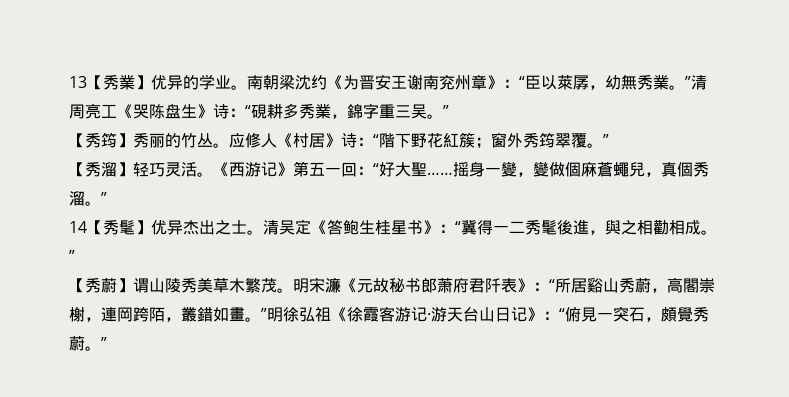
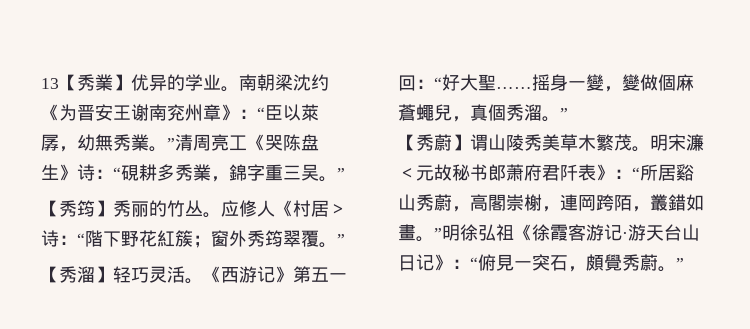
- 应修人《村居》诗：“階下野花紅簇；窗外秀筠翠覆。”
+ 应修人《村居＞诗：“階下野花紅簇；窗外秀筠翠覆。”
- 14【秀髦】优异杰出之士。清吴定《答鲍生桂星书》：“冀得一二秀髦後進，與之相勸相成。”
- 明宋濂《元故秘书郎萧府君阡表》：“所居谿山秀蔚，高閣崇榭，連岡跨陌，叢錯如畫。”明徐弘祖《徐霞客游记·游天台山日记》：“俯見一突石，頗覺秀蔚。”
+ 明宋濂＜元故秘书郎萧府君阡表》：“所居谿山秀蔚，高閣崇榭，連岡跨陌，叢錯如畫。”明徐弘祖《徐霞客游记·游天台山日记》：“俯見一突石，頗覺秀蔚。”

